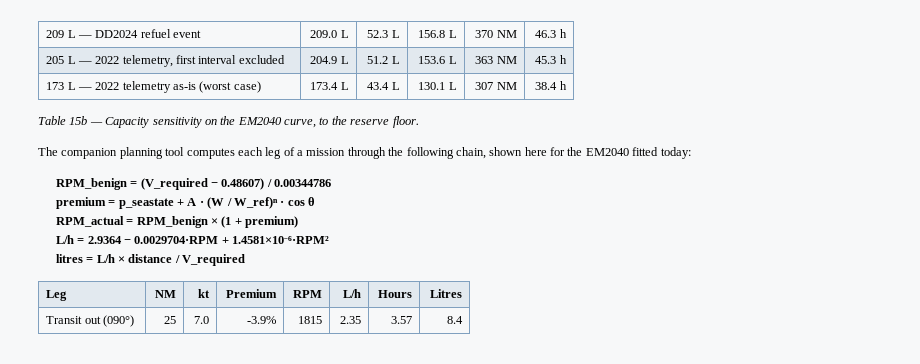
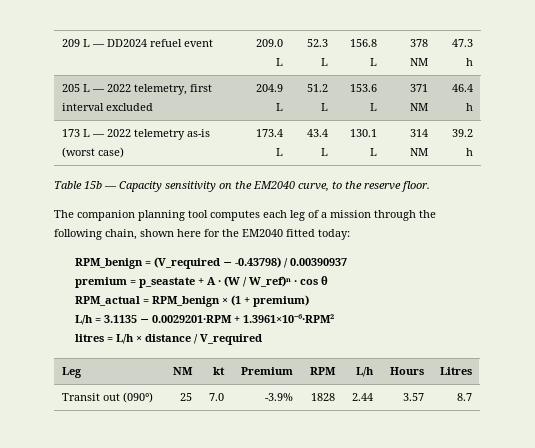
- 209 L — DD2024 refuel event | 209.0 L | 52.3 L | 156.8 L | 370 NM | 46.3 h
+ 209 L — DD2024 refuel event | 209.0 L | 52.3 L | 156.8 L | 378 NM | 47.3 h
- 205 L — 2022 telemetry, first interval excluded | 204.9 L | 51.2 L | 153.6 L | 363 NM | 45.3 h
+ 205 L — 2022 telemetry, first interval excluded | 204.9 L | 51.2 L | 153.6 L | 371 NM | 46.4 h
- 173 L — 2022 telemetry as-is (worst case) | 173.4 L | 43.4 L | 130.1 L | 307 NM | 38.4 h
+ 173 L — 2022 telemetry as-is (worst case) | 173.4 L | 43.4 L | 130.1 L | 314 NM | 39.2 h
- RPM_benign = (V_required − 0.48607) / 0.00344786
+ RPM_benign = (V_required − -0.43798) / 0.00390937
- L/h = 2.9364 − 0.0029704·RPM + 1.4581×10⁻⁶·RPM²
+ L/h = 3.1135 − 0.0029201·RPM + 1.3961×10⁻⁶·RPM²
- Transit out (090°) | 25 | 7.0 | -3.9% | 1815 | 2.35 | 3.57 | 8.4
+ Transit out (090°) | 25 | 7.0 | -3.9% | 1828 | 2.44 | 3.57 | 8.7

